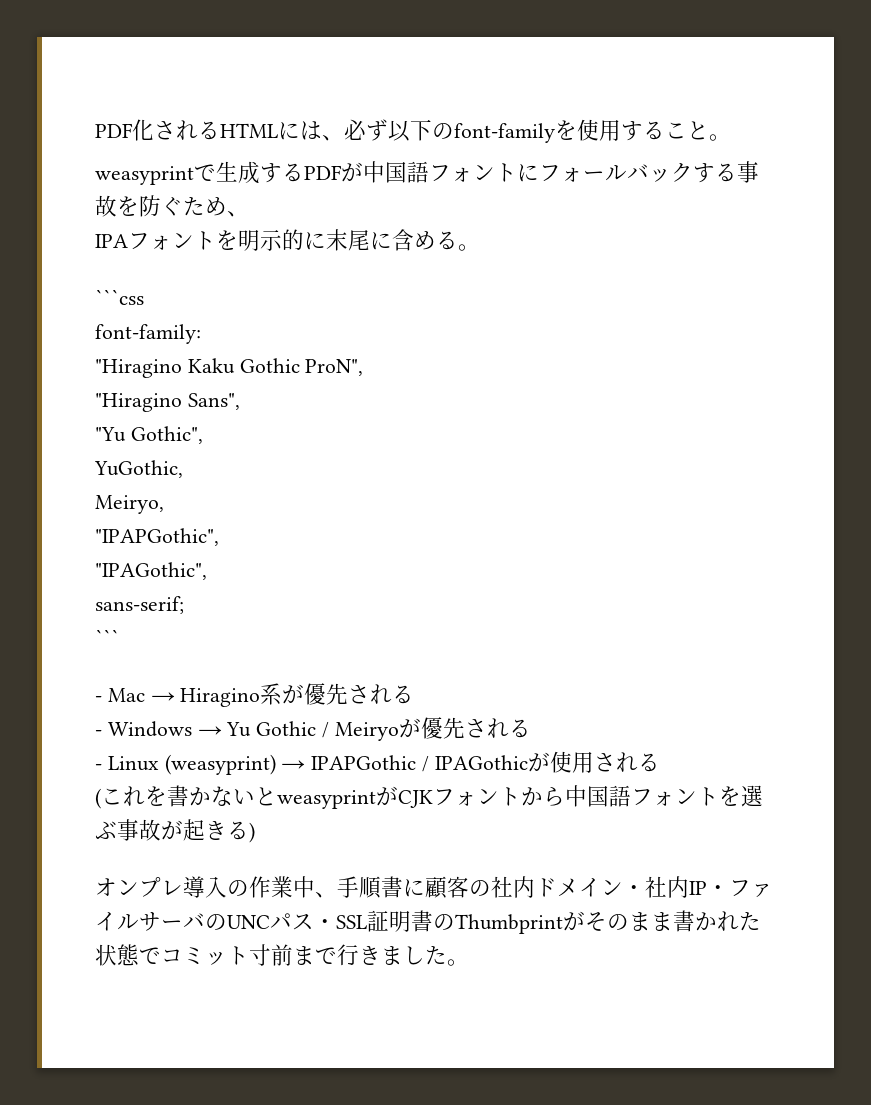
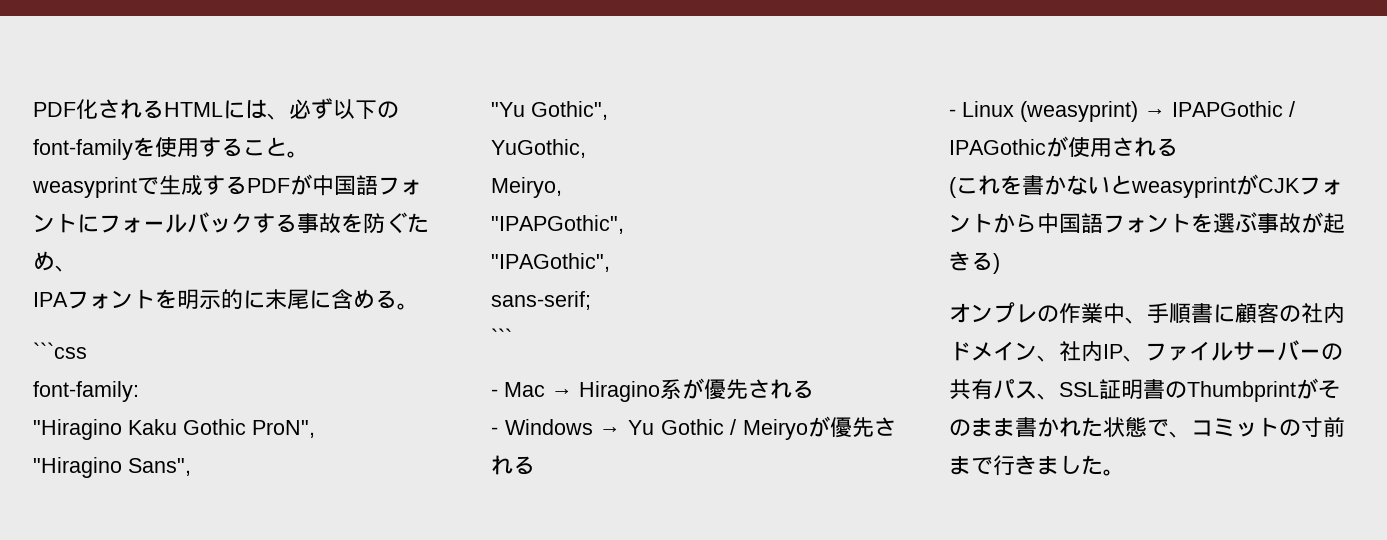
- オンプレ導入の作業中、手順書に顧客の社内ドメイン・社内IP・ファイルサーバのUNCパス・SSL証明書のThumbprintがそのまま書かれた状態でコミット寸前まで行きました。
+ オンプレの作業中、手順書に顧客の社内ドメイン、社内IP、ファイルサーバーの共有パス、SSL証明書のThumbprintがそのまま書かれた状態で、コミットの寸前まで行きました。

